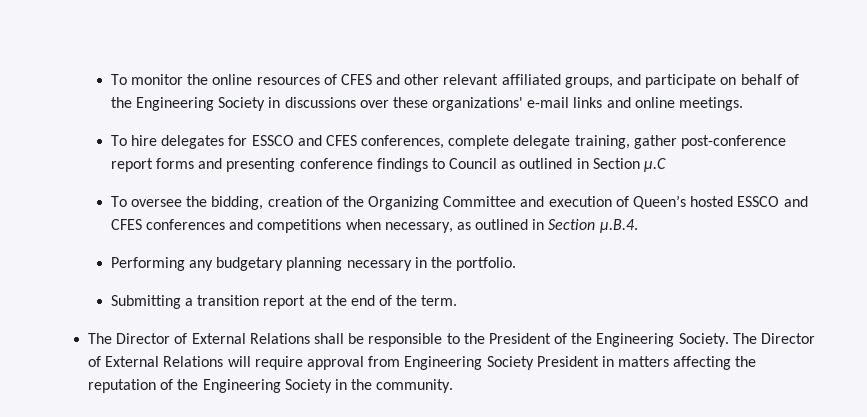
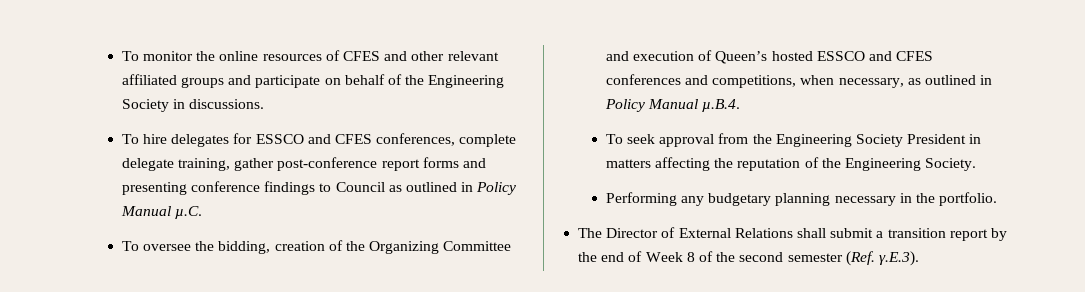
- To monitor the online resources of CFES and other relevant affiliated groups, and participate on behalf of the Engineering Society in discussions over these organizations' e-mail links and online meetings.
+ To monitor the online resources of CFES and other relevant affiliated groups and participate on behalf of the Engineering Society in discussions.
- To hire delegates for ESSCO and CFES conferences, complete delegate training, gather post-conference report forms and presenting conference findings to Council as outlined in Section µ.C
+ To hire delegates for ESSCO and CFES conferences, complete delegate training, gather post-conference report forms and presenting conference findings to Council as outlined in Policy Manual µ.C.
- To oversee the bidding, creation of the Organizing Committee and execution of Queen’s hosted ESSCO and CFES conferences and competitions when necessary, as outlined in Section µ.B.4.
+ To oversee the bidding, creation of the Organizing Committee and execution of Queen’s hosted ESSCO and CFES conferences and competitions, when necessary, as outlined in Policy Manual µ.B.4.
+ To seek approval from the Engineering Society President in matters affecting the reputation of the Engineering Society.
  Performing any budgetary planning necessary in the portfolio.
- Submitting a transition report at the end of the term.
- The Director of External Relations shall be responsible to the President of the Engineering Society. The Director of External Relations will require approval from Engineering Society President in matters affecting the reputation of the Engineering Society in the community.
+ The Director of External Relations shall submit a transition report by the end of Week 8 of the second semester (Ref. γ.E.3).

